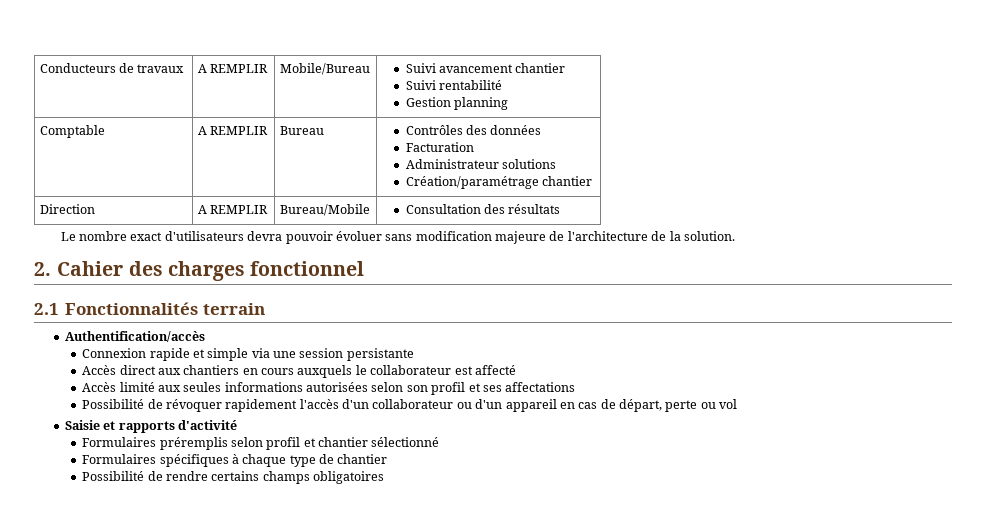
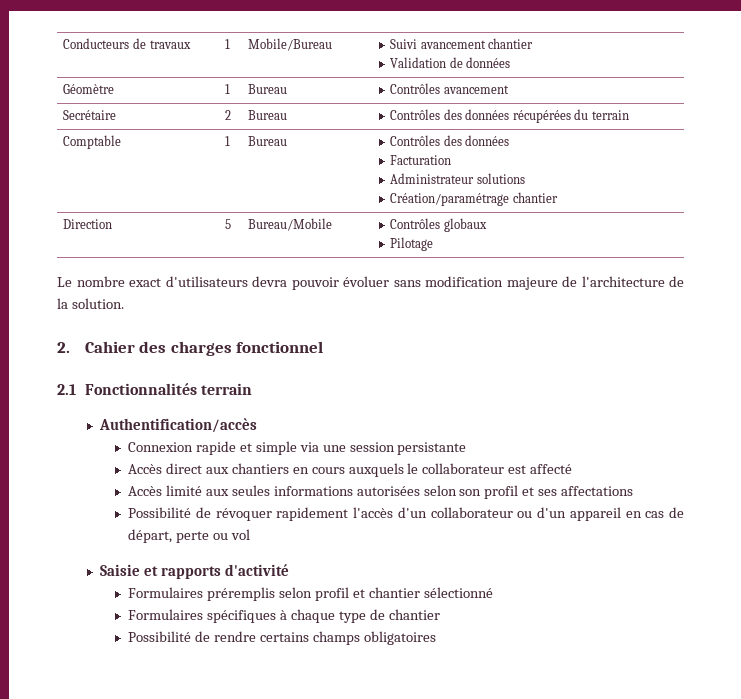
- Conducteurs de travaux | A REMPLIR | Mobile/Bureau | Suivi avancement chantier
- Suivi rentabilité
- Gestion planning
+ Conducteurs de travaux | 1 | Mobile/Bureau | Suivi avancement chantier
+ Validation de données
+ Géomètre | 1 | Bureau | Contrôles avancement
+ Secrétaire | 2 | Bureau | Contrôles des données récupérées du terrain
- Comptable | A REMPLIR | Bureau | Contrôles des données
+ Comptable | 1 | Bureau | Contrôles des données
- Direction | A REMPLIR | Bureau/Mobile | Consultation des résultats
+ Direction | 5 | Bureau/Mobile | Contrôles globaux
+ Pilotage

